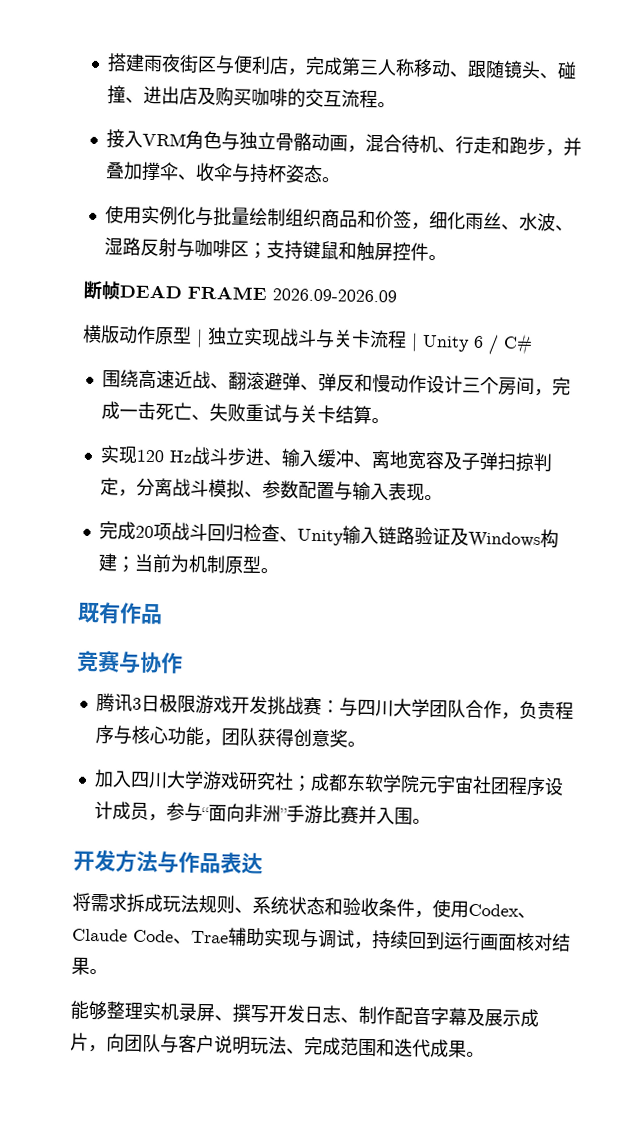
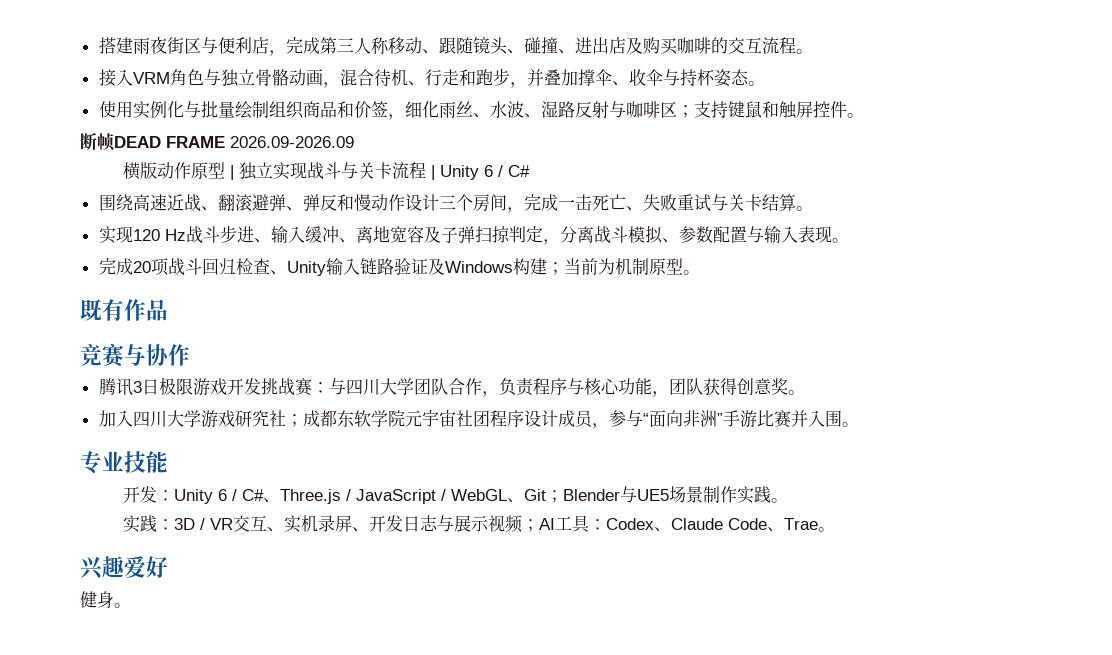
- 开发方法与作品表达
- 将需求拆成玩法规则、系统状态和验收条件，使用Codex、Claude Code、Trae辅助实现与调试，持续回到运行画面核对结果。
- 能够整理实机录屏、撰写开发日志、制作配音字幕及展示成片，向团队与客户说明玩法、完成范围和迭代成果。
+ 专业技能
+ 开发：Unity 6 / C#、Three.js / JavaScript / WebGL、Git；Blender与UE5场景制作实践。
+ 实践：3D / VR交互、实机录屏、开发日志与展示视频；AI工具：Codex、Claude Code、Trae。
+ 兴趣爱好
+ 健身。

